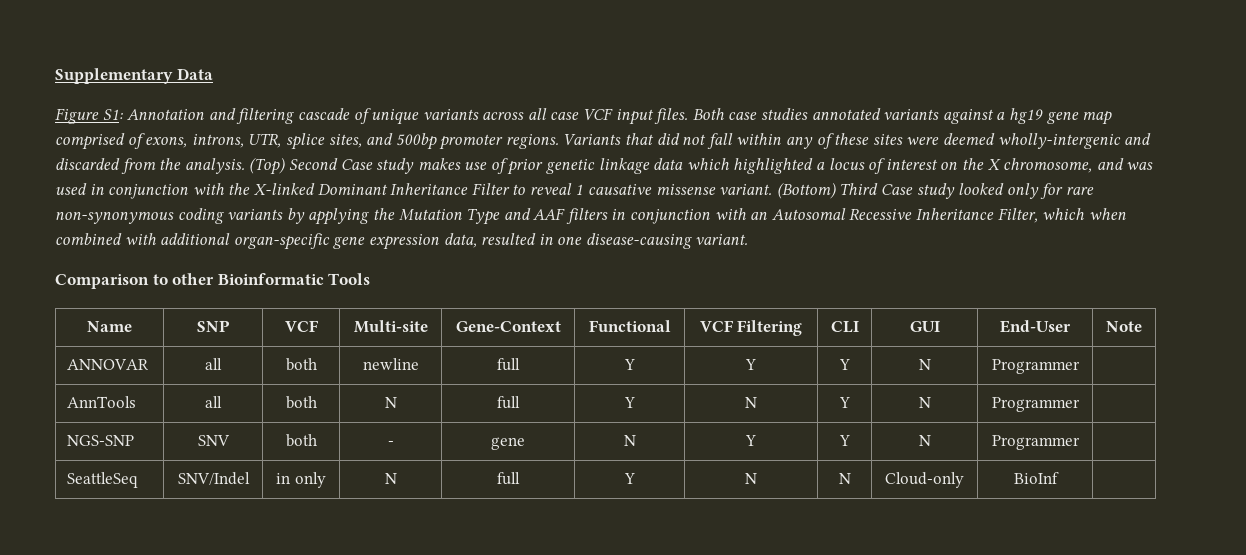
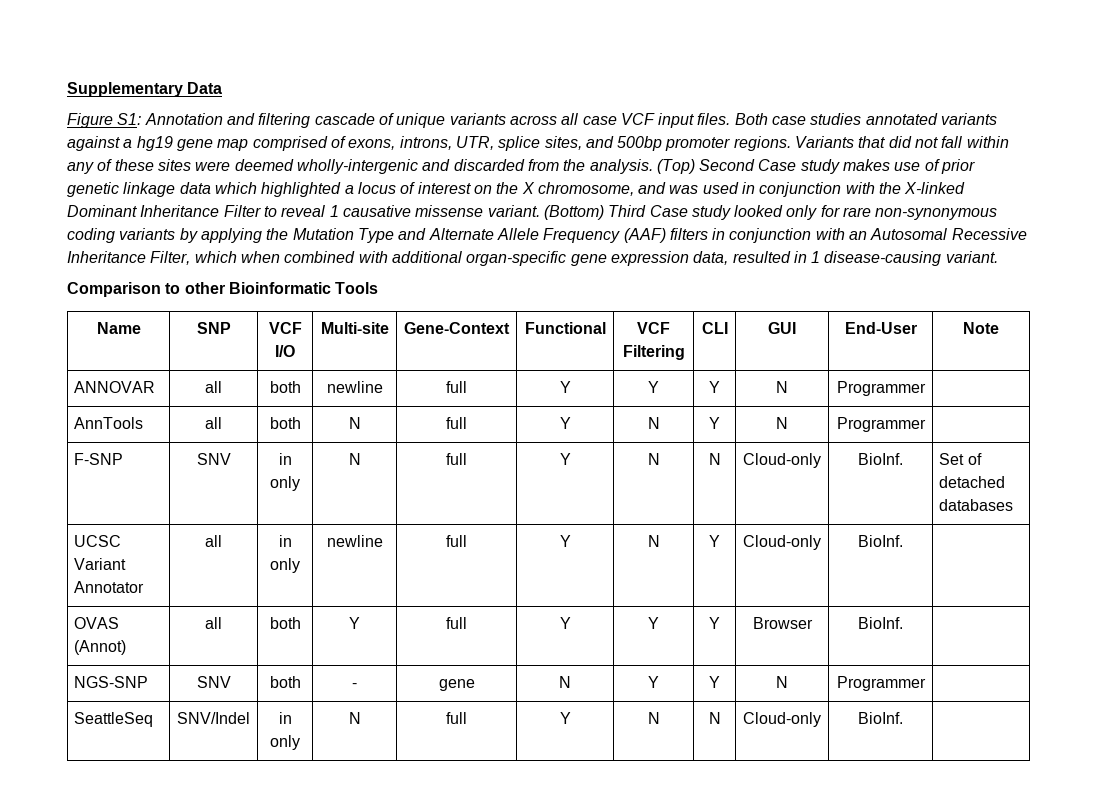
- (Bottom) Third Case study looked only for rare non-synonymous coding variants by applying the Mutation Type and AAF filters in conjunction with an Autosomal Recessive Inheritance Filter, which when combined with additional organ-specific gene expression data, resulted in one disease-causing variant.
+ (Bottom) Third Case study looked only for rare non-synonymous coding variants by applying the Mutation Type and Alternate Allele Frequency (AAF) filters in conjunction with an Autosomal Recessive Inheritance Filter, which when combined with additional organ-specific gene expression data, resulted in 1 disease-causing variant.
- Name | SNP | VCF | Multi-site | Gene-Context | Functional | VCF Filtering | CLI | GUI | End-User | Note
+ Name | SNP | VCF I/O | Multi-site | Gene-Context | Functional | VCF Filtering | CLI | GUI | End-User | Note
+ F-SNP | SNV | in only | N | full | Y | N | N | Cloud-only | BioInf. | Set of detached databases
+ UCSC Variant Annotator | all | in only | newline | full | Y | N | Y | Cloud-only | BioInf. |
+ OVAS (Annot) | all | both | Y | full | Y | Y | Y | Browser | BioInf. |
- SeattleSeq | SNV/Indel | in only | N | full | Y | N | N | Cloud-only | BioInf |
+ SeattleSeq | SNV/Indel | in only | N | full | Y | N | N | Cloud-only | BioInf. |

